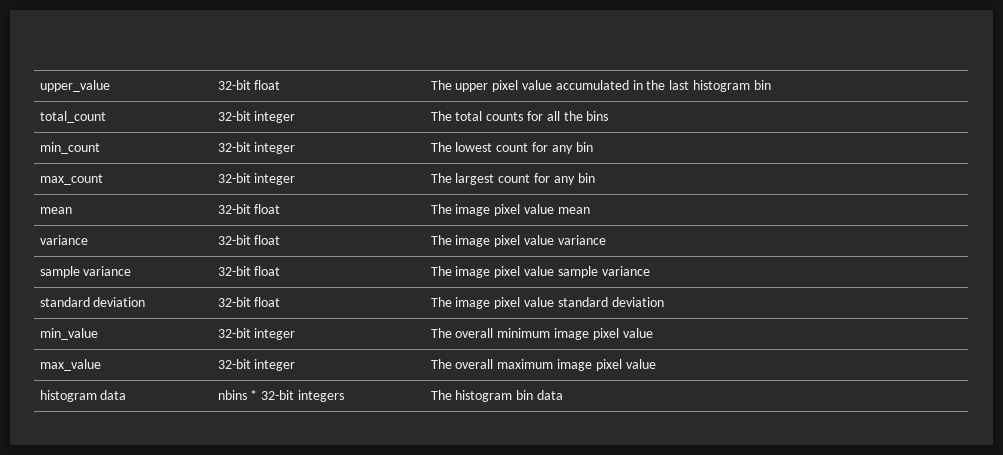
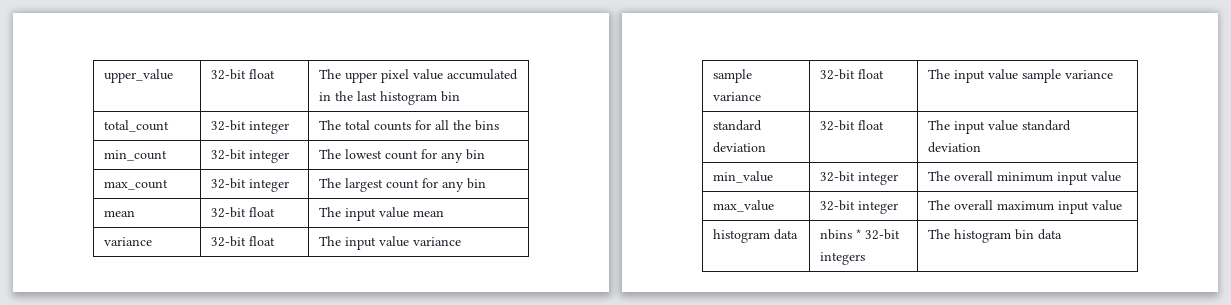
- mean | 32-bit float | The image pixel value mean
+ mean | 32-bit float | The input value mean
- variance | 32-bit float | The image pixel value variance
+ variance | 32-bit float | The input value variance
- sample variance | 32-bit float | The image pixel value sample variance
+ sample variance | 32-bit float | The input value sample variance
- standard deviation | 32-bit float | The image pixel value standard deviation
+ standard deviation | 32-bit float | The input value standard deviation
- min_value | 32-bit integer | The overall minimum image pixel value
+ min_value | 32-bit integer | The overall minimum input value
- max_value | 32-bit integer | The overall maximum image pixel value
+ max_value | 32-bit integer | The overall maximum input value

